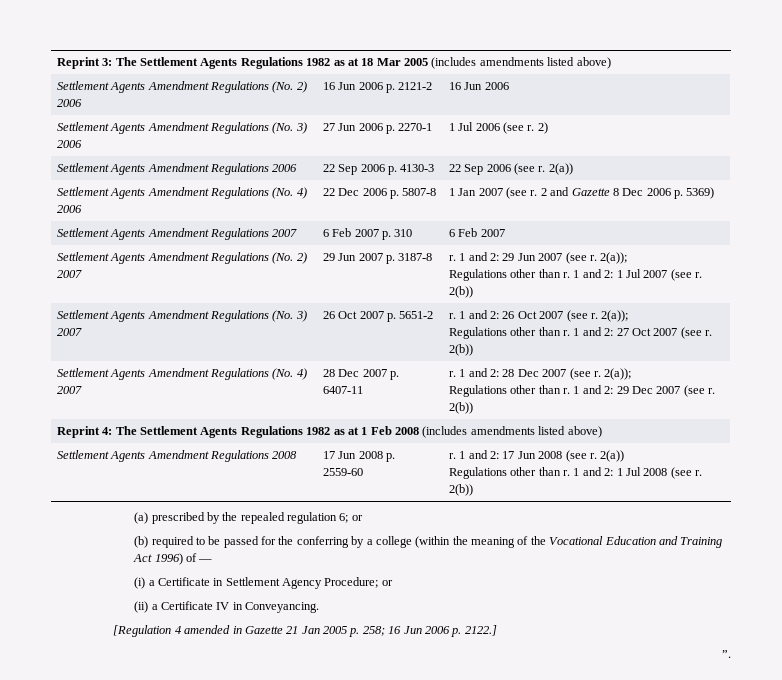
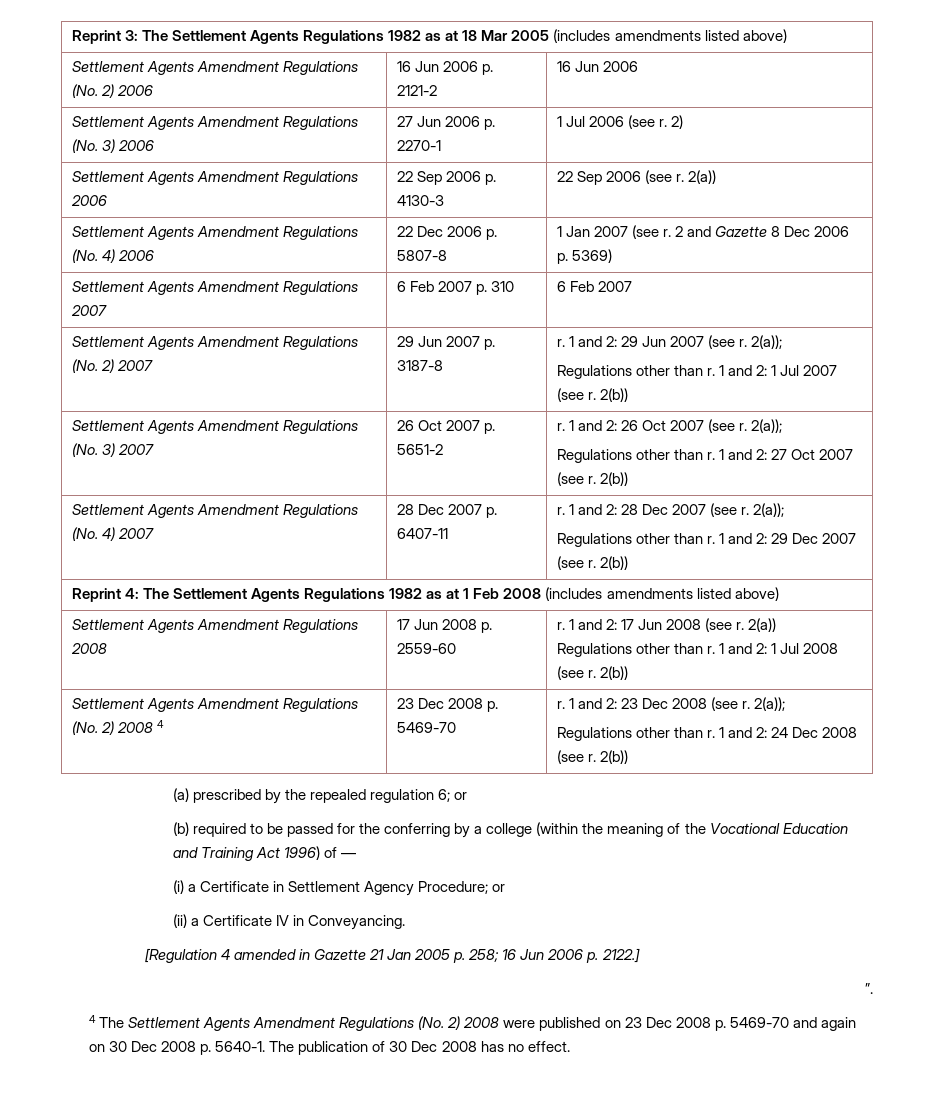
+ Settlement Agents Amendment Regulations (No. 2) 2008 4 | 23 Dec 2008 p. 5469-70 | r. 1 and 2: 23 Dec 2008 (see r. 2(a));
+ Regulations other than r. 1 and 2: 24 Dec 2008 (see r. 2(b))
+ 4 The Settlement Agents Amendment Regulations (No. 2) 2008 were published on 23 Dec 2008 p. 5469-70 and again on 30 Dec 2008 p. 5640-1. The publication of 30 Dec 2008 has no effect.

